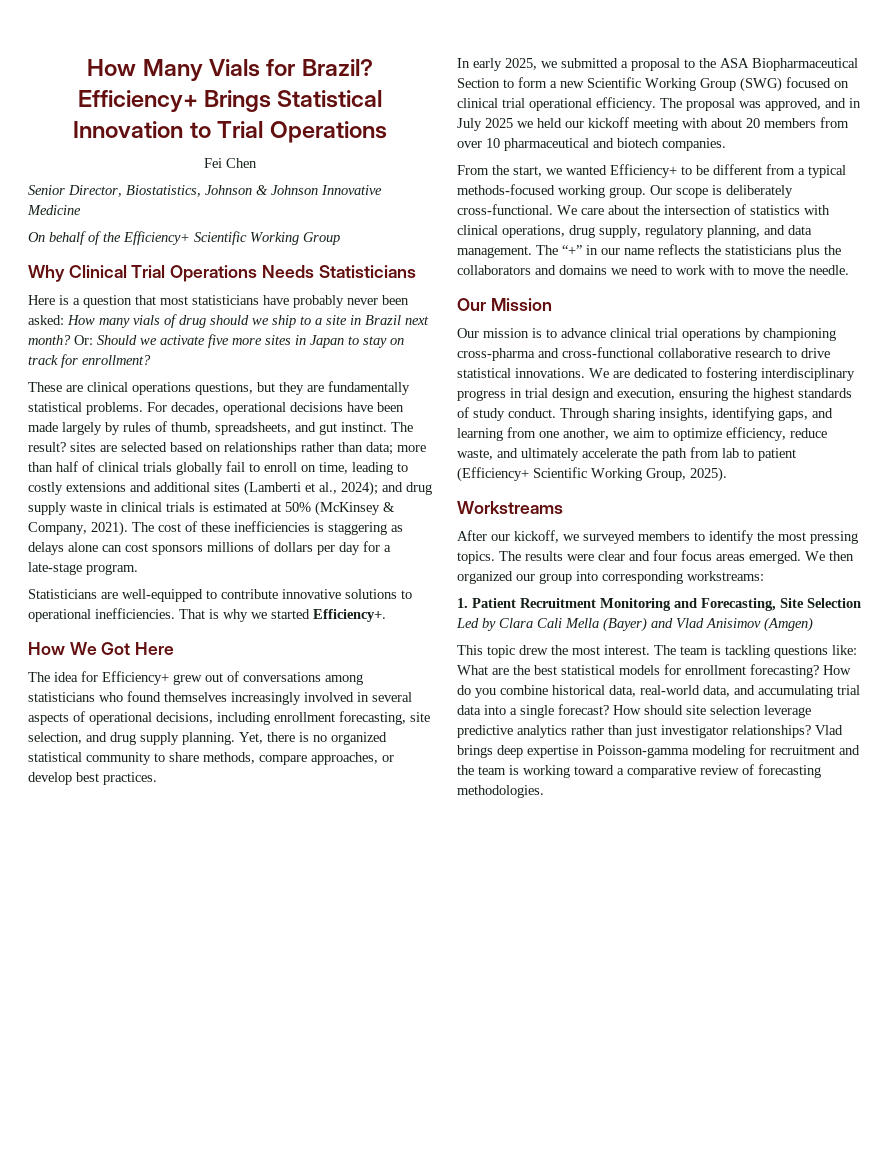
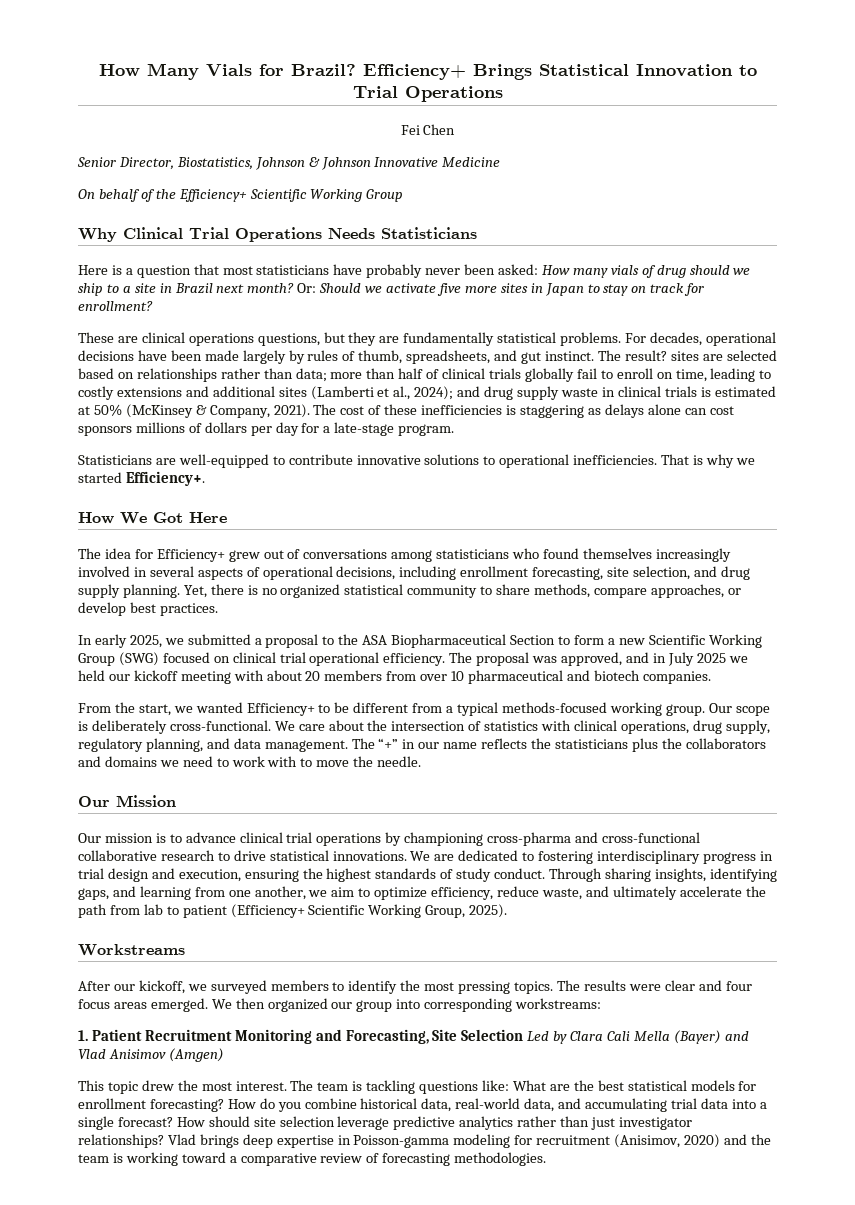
- Vlad brings deep expertise in Poisson-gamma modeling for recruitment and the team is working toward a comparative review of forecasting methodologies.
+ Vlad brings deep expertise in Poisson-gamma modeling for recruitment (Anisimov, 2020) and the team is working toward a comparative review of forecasting methodologies.

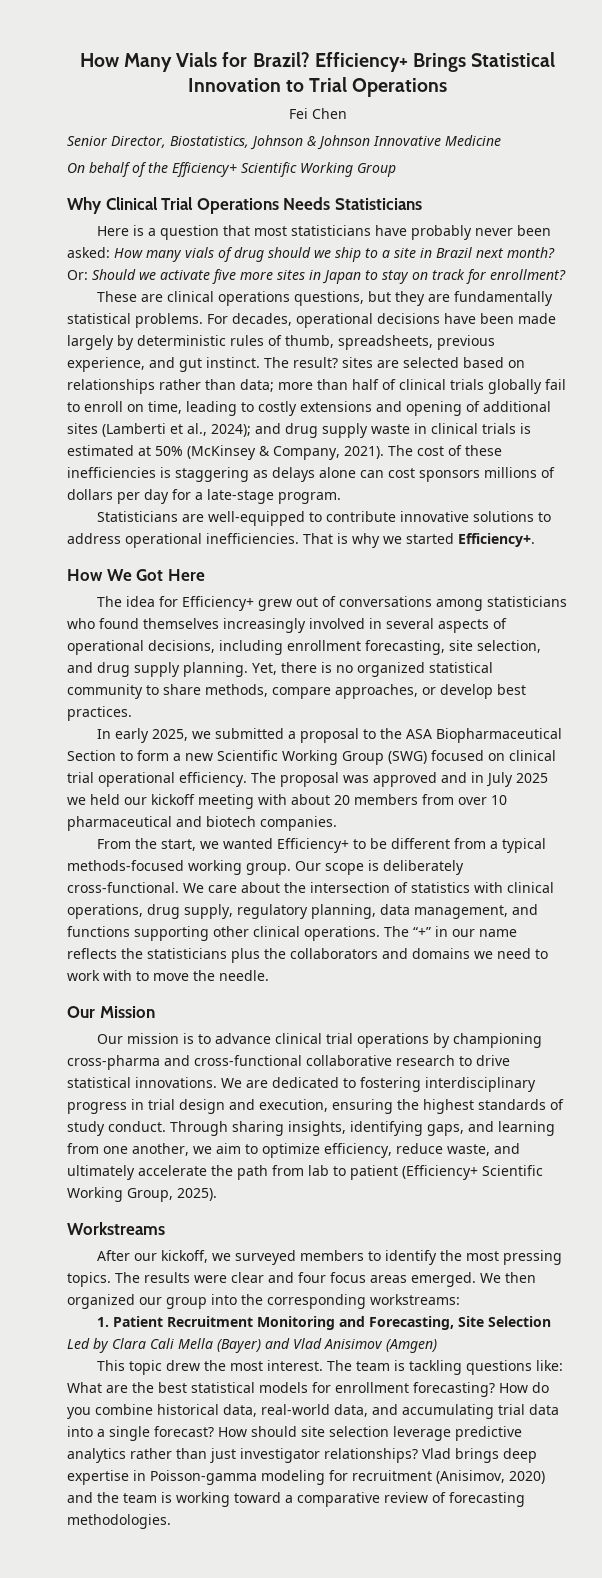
- For decades, operational decisions have been made largely by rules of thumb, spreadsheets, and gut instinct.
+ For decades, operational decisions have been made largely by deterministic rules of thumb, spreadsheets, previous experience, and gut instinct.
- The result? sites are selected based on relationships rather than data; more than half of clinical trials globally fail to enroll on time, leading to costly extensions and additional sites (Lamberti et al., 2024); and drug supply waste in clinical trials is estimated at 50% (McKinsey & Company, 2021).
+ The result? sites are selected based on relationships rather than data; more than half of clinical trials globally fail to enroll on time, leading to costly extensions and opening of additional sites (Lamberti et al., 2024); and drug supply waste in clinical trials is estimated at 50% (McKinsey & Company, 2021).
- Statisticians are well-equipped to contribute innovative solutions to operational inefficiencies.
+ Statisticians are well-equipped to contribute innovative solutions to address operational inefficiencies.
- The proposal was approved, and in July 2025 we held our kickoff meeting with about 20 members from over 10 pharmaceutical and biotech companies.
+ The proposal was approved and in July 2025 we held our kickoff meeting with about 20 members from over 10 pharmaceutical and biotech companies.
- We care about the intersection of statistics with clinical operations, drug supply, regulatory planning, and data management.
+ We care about the intersection of statistics with clinical operations, drug supply, regulatory planning, data management, and functions supporting other clinical operations.
- We then organized our group into corresponding workstreams:
+ We then organized our group into the corresponding workstreams:

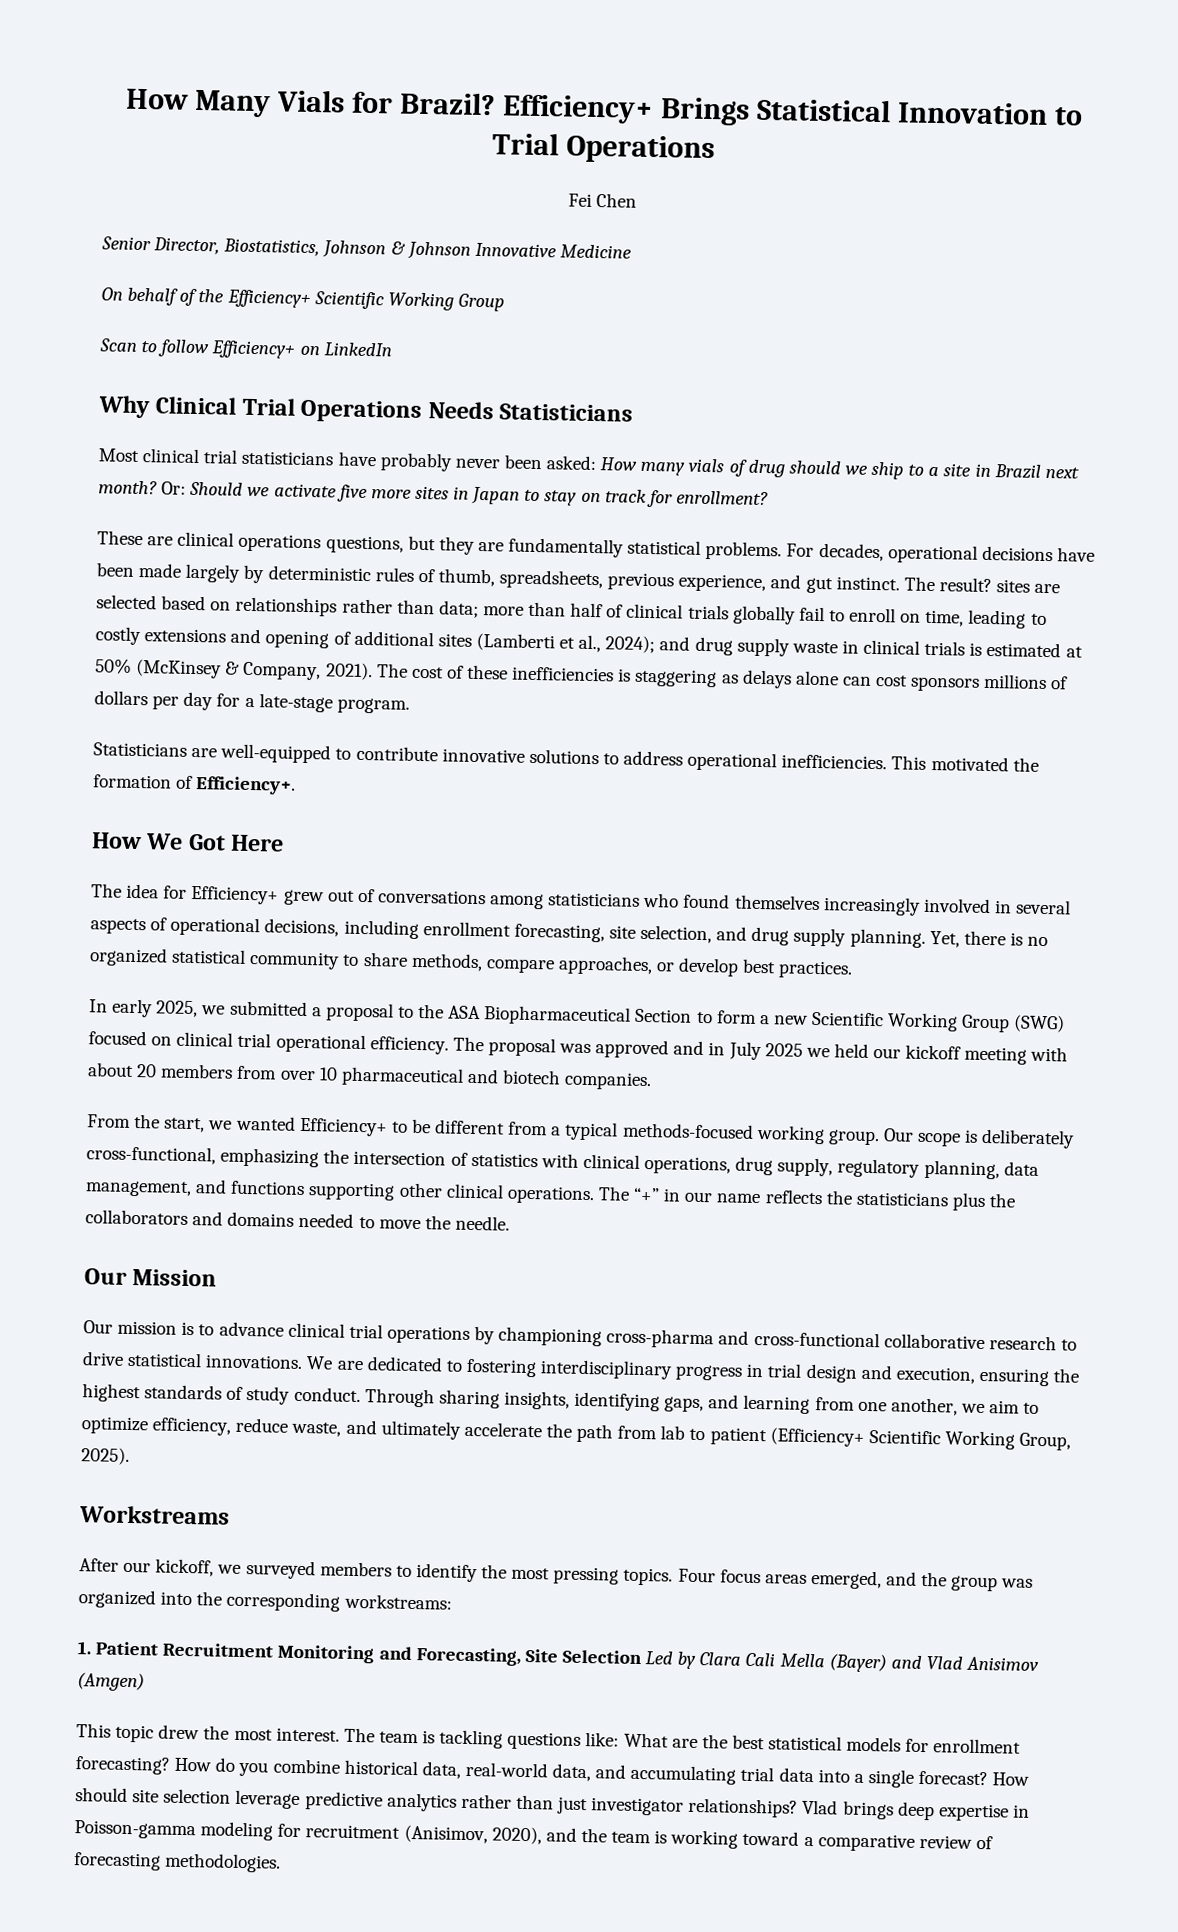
+ Scan to follow Efficiency+ on LinkedIn
- Here is a question that most statisticians have probably never been asked: How many vials of drug should we ship to a site in Brazil next month?
+ Most clinical trial statisticians have probably never been asked: How many vials of drug should we ship to a site in Brazil next month?
- That is why we started Efficiency+.
+ This motivated the formation of Efficiency+.
- Our scope is deliberately cross-functional. We care about the intersection of statistics with clinical operations, drug supply, regulatory planning, data management, and functions supporting other clinical operations.
+ Our scope is deliberately cross-functional, emphasizing the intersection of statistics with clinical operations, drug supply, regulatory planning, data management, and functions supporting other clinical operations.
- The “+” in our name reflects the statisticians plus the collaborators and domains we need to work with to move the needle.
+ The “+” in our name reflects the statisticians plus the collaborators and domains needed to move the needle.
- The results were clear and four focus areas emerged. We then organized our group into the corresponding workstreams:
+ Four focus areas emerged, and the group was organized into the corresponding workstreams:
- Vlad brings deep expertise in Poisson-gamma modeling for recruitment (Anisimov, 2020) and the team is working toward a comparative review of forecasting methodologies.
+ Vlad brings deep expertise in Poisson-gamma modeling for recruitment (Anisimov, 2020), and the team is working toward a comparative review of forecasting methodologies.

